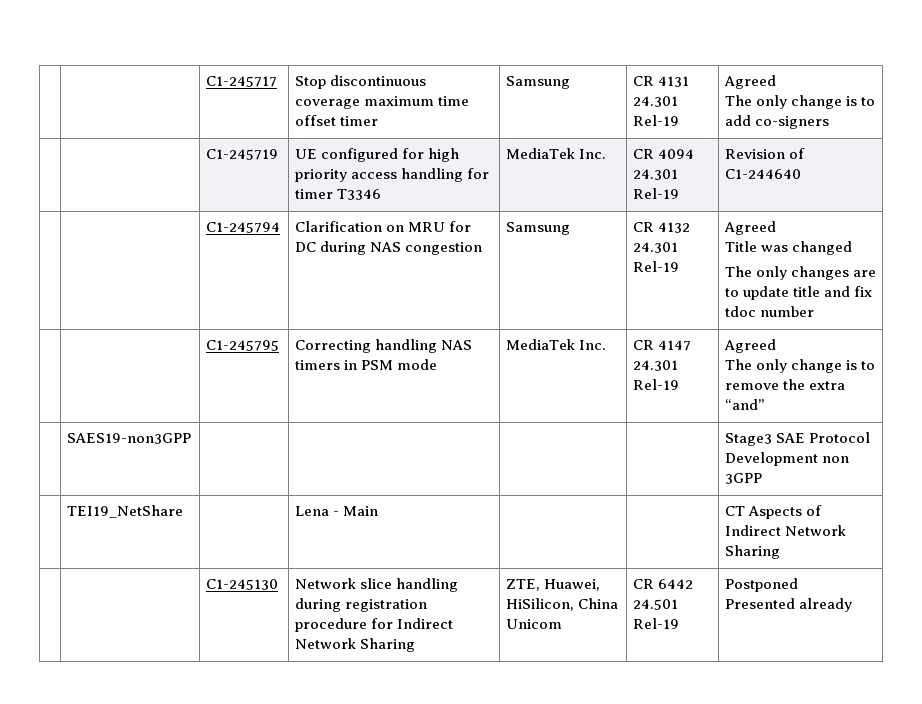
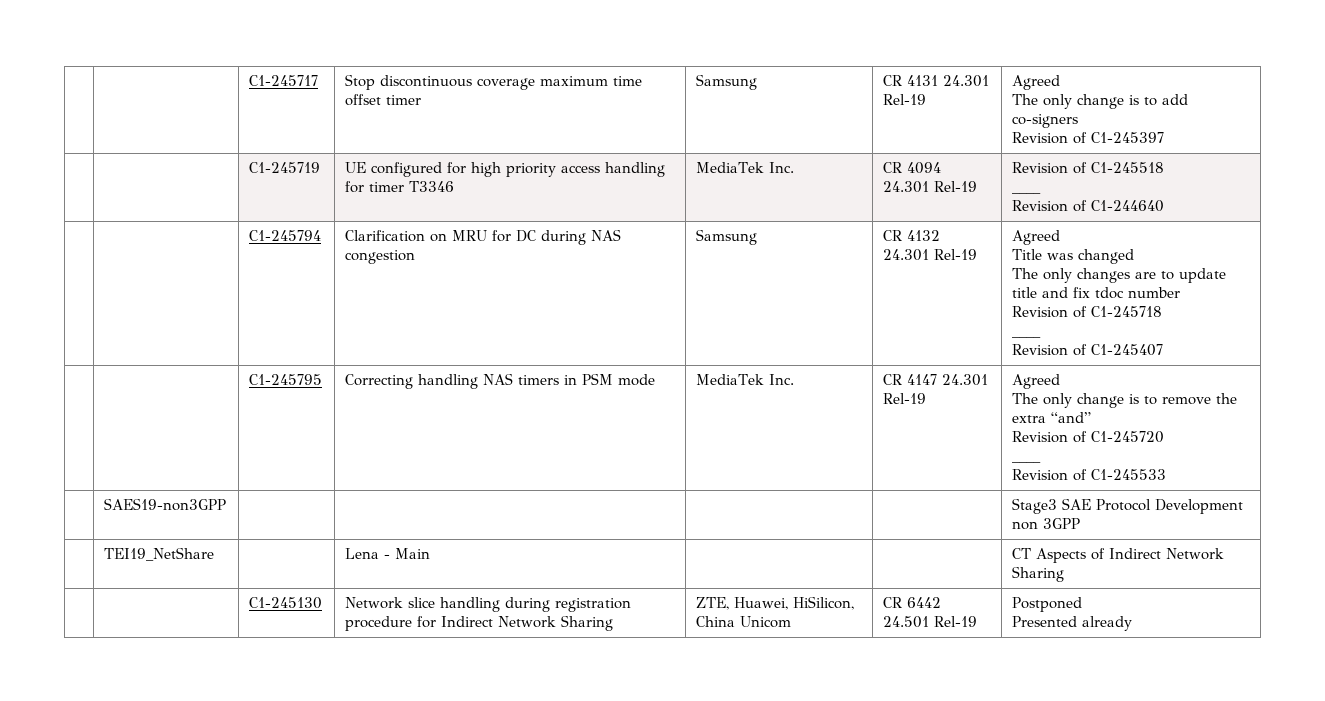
  | | C1-245717 | Stop discontinuous coverage maximum time offset timer | Samsung | CR 4131 24.301 Rel-19 | Agreed
  The only change is to add co-signers
+ Revision of C1-245397
- | | C1-245719 | UE configured for high priority access handling for timer T3346 | MediaTek Inc. | CR 4094 24.301 Rel-19 | Revision of C1-244640
+ | | C1-245719 | UE configured for high priority access handling for timer T3346 | MediaTek Inc. | CR 4094 24.301 Rel-19 | Revision of C1-245518
+ ____
+ Revision of C1-244640
  | | C1-245794 | Clarification on MRU for DC during NAS congestion | Samsung | CR 4132 24.301 Rel-19 | Agreed
  Title was changed
  The only changes are to update title and fix tdoc number
+ Revision of C1-245718
+ ____
+ Revision of C1-245407
  | | C1-245795 | Correcting handling NAS timers in PSM mode | MediaTek Inc. | CR 4147 24.301 Rel-19 | Agreed
  The only change is to remove the extra “and”
+ Revision of C1-245720
+ ____
+ Revision of C1-245533

